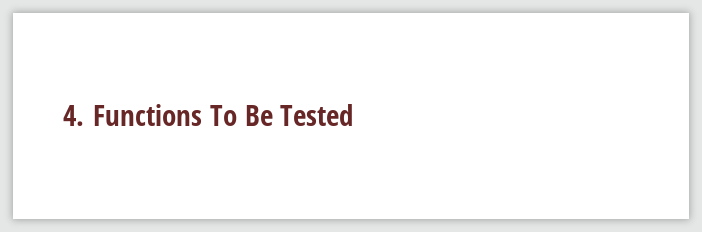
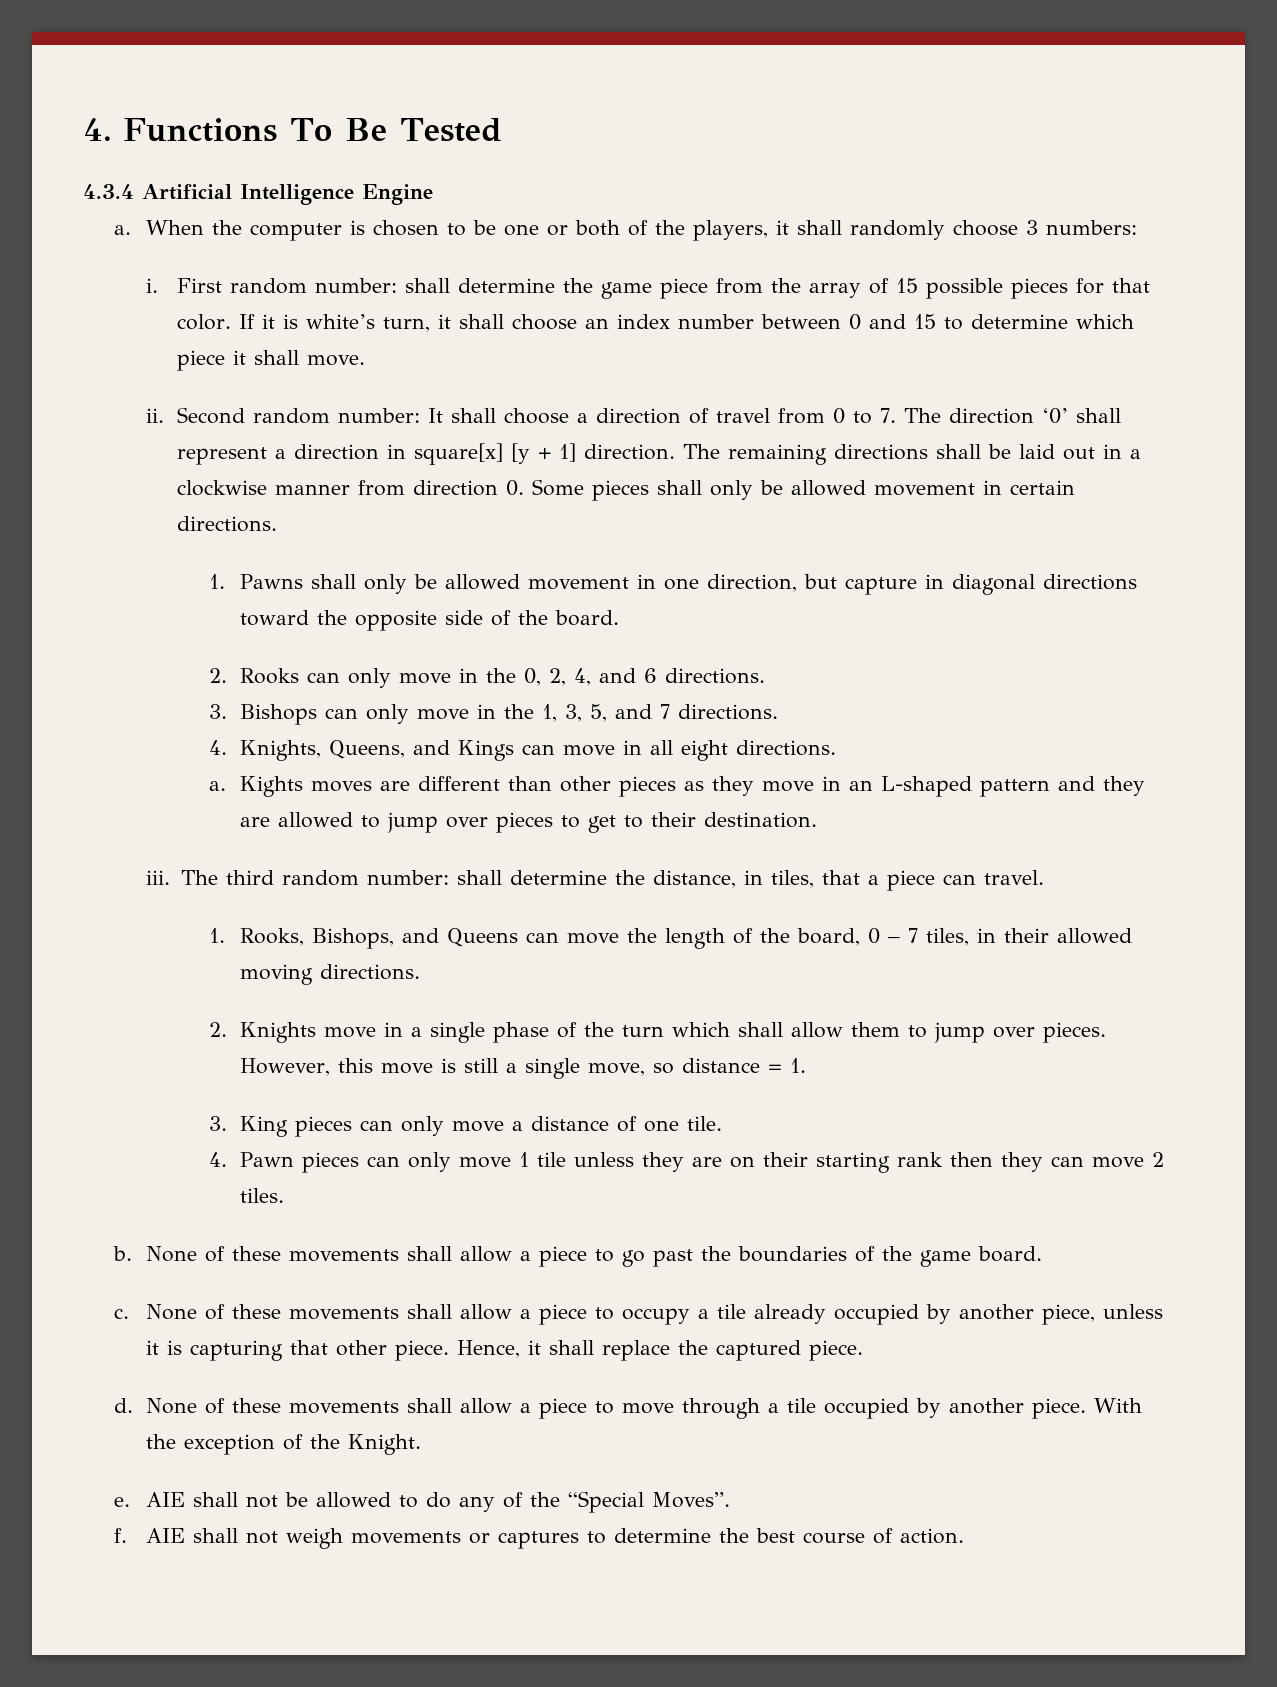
+ 4.3.4 Artificial Intelligence Engine
+ a. When the computer is chosen to be one or both of the players, it shall randomly choose 3 numbers:
+ i. First random number: shall determine the game piece from the array of 15 possible pieces for that color. If it is white’s turn, it shall choose an index number between 0 and 15 to determine which piece it shall move.
+ ii. Second random number: It shall choose a direction of travel from 0 to 7. The direction ‘0’ shall represent a direction in square[x] [y + 1] direction. The remaining directions shall be laid out in a clockwise manner from direction 0. Some pieces shall only be allowed movement in certain directions.
+ 1. Pawns shall only be allowed movement in one direction, but capture in diagonal directions toward the opposite side of the board.
+ 2. Rooks can only move in the 0, 2, 4, and 6 directions.
+ 3. Bishops can only move in the 1, 3, 5, and 7 directions.
+ 4. Knights, Queens, and Kings can move in all eight directions.
+ a. Kights moves are different than other pieces as they move in an L-shaped pattern and they are allowed to jump over pieces to get to their destination.
+ iii. The third random number: shall determine the distance, in tiles, that a piece can travel.
+ 1. Rooks, Bishops, and Queens can move the length of the board, 0 – 7 tiles, in their allowed moving directions.
+ 2. Knights move in a single phase of the turn which shall allow them to jump over pieces. However, this move is still a single move, so distance = 1.
+ 3. King pieces can only move a distance of one tile.
+ 4. Pawn pieces can only move 1 tile unless they are on their starting rank then they can move 2 tiles.
+ b. None of these movements shall allow a piece to go past the boundaries of the game board.
+ c. None of these movements shall allow a piece to occupy a tile already occupied by another piece, unless it is capturing that other piece. Hence, it shall replace the captured piece.
+ d. None of these movements shall allow a piece to move through a tile occupied by another piece. With the exception of the Knight.
+ e. AIE shall not be allowed to do any of the “Special Moves”.
+ f. AIE shall not weigh movements or captures to determine the best course of action.

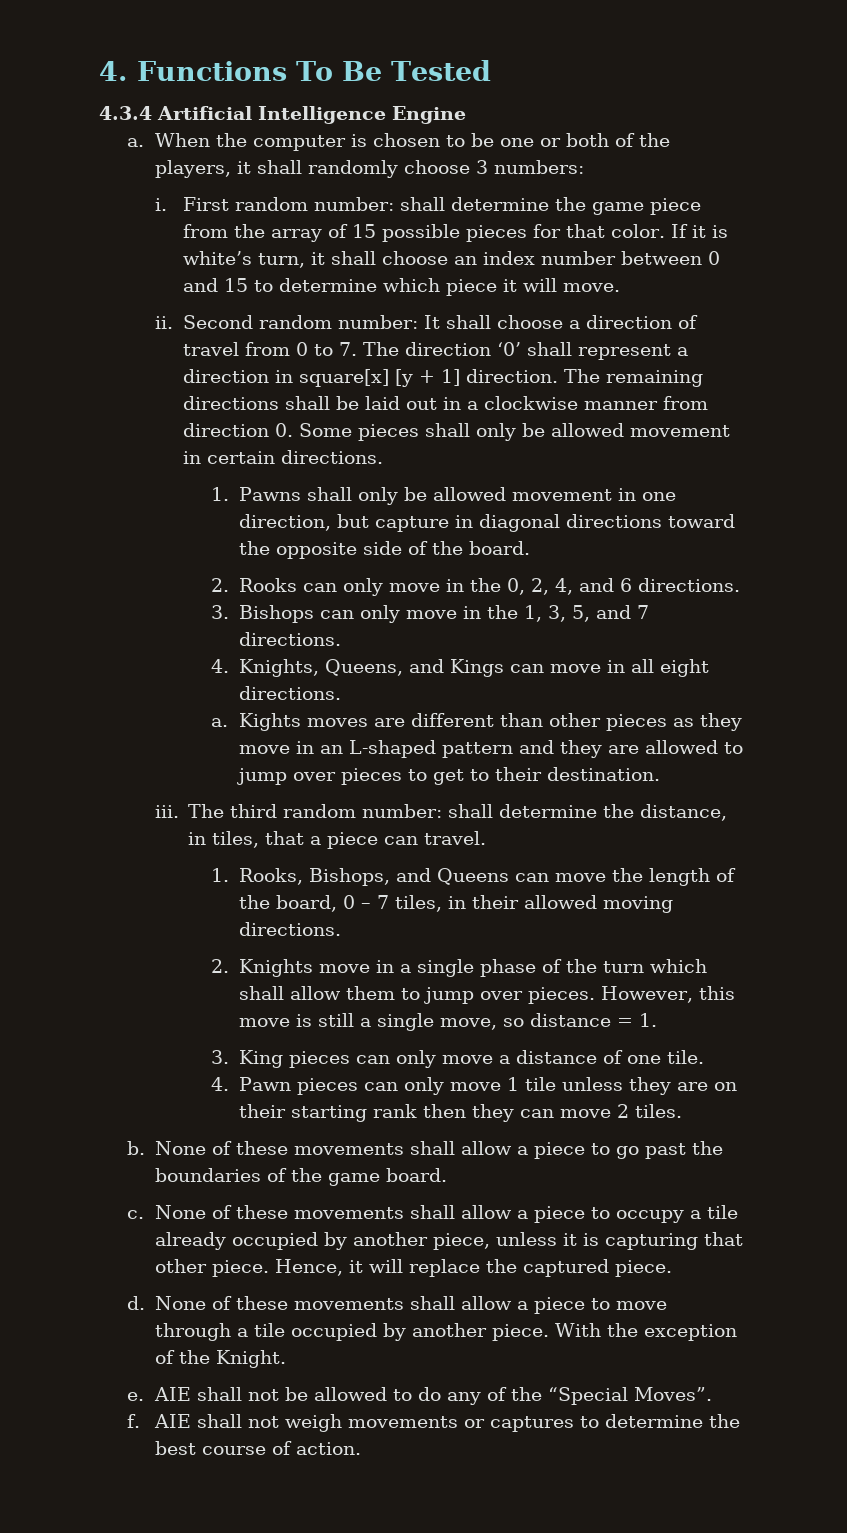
- If it is white’s turn, it shall choose an index number between 0 and 15 to determine which piece it shall move.
+ If it is white’s turn, it shall choose an index number between 0 and 15 to determine which piece it will move.
- Hence, it shall replace the captured piece.
+ Hence, it will replace the captured piece.

